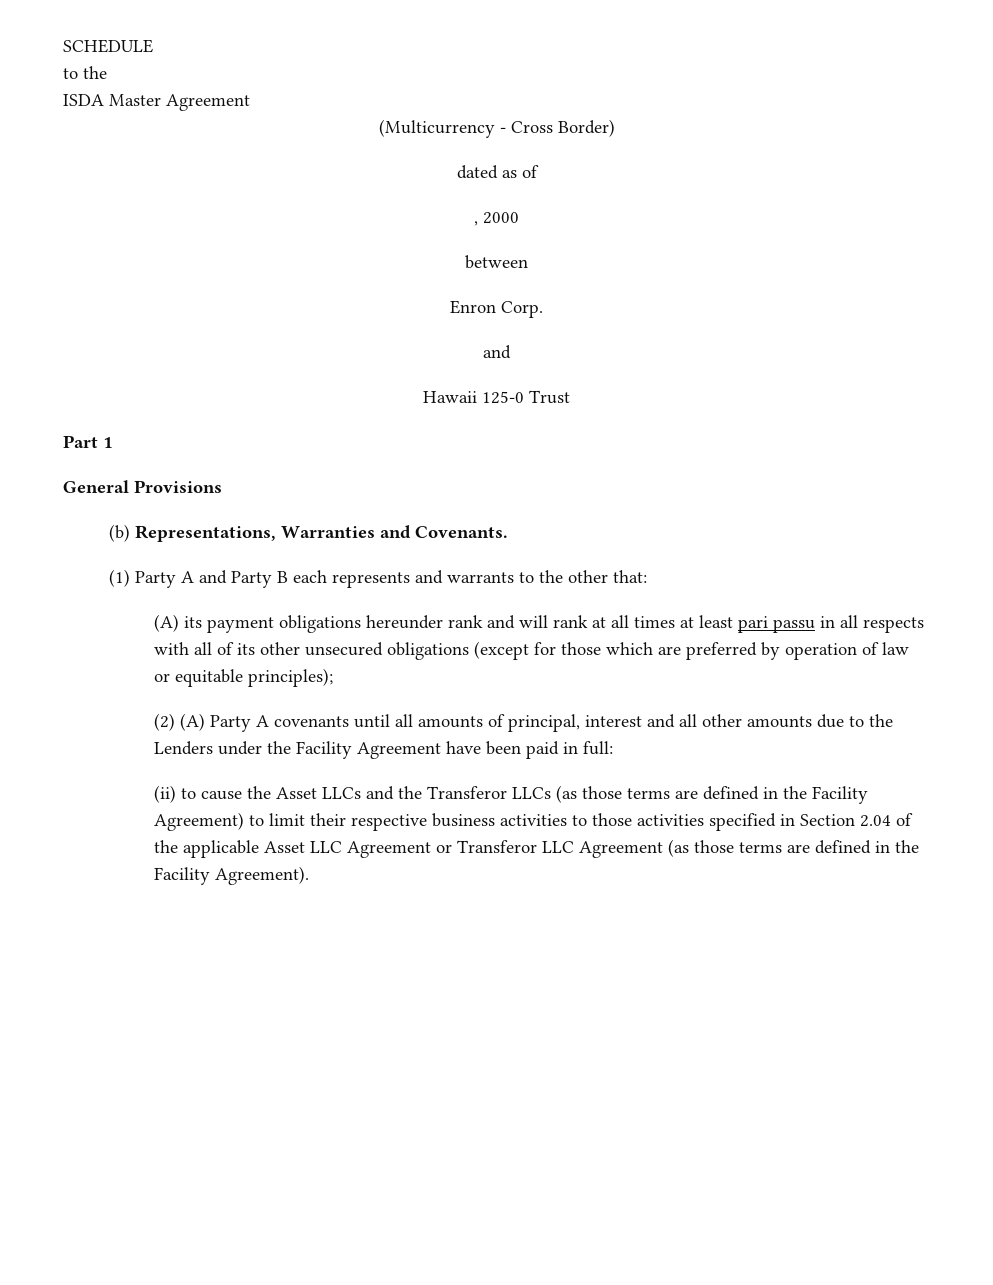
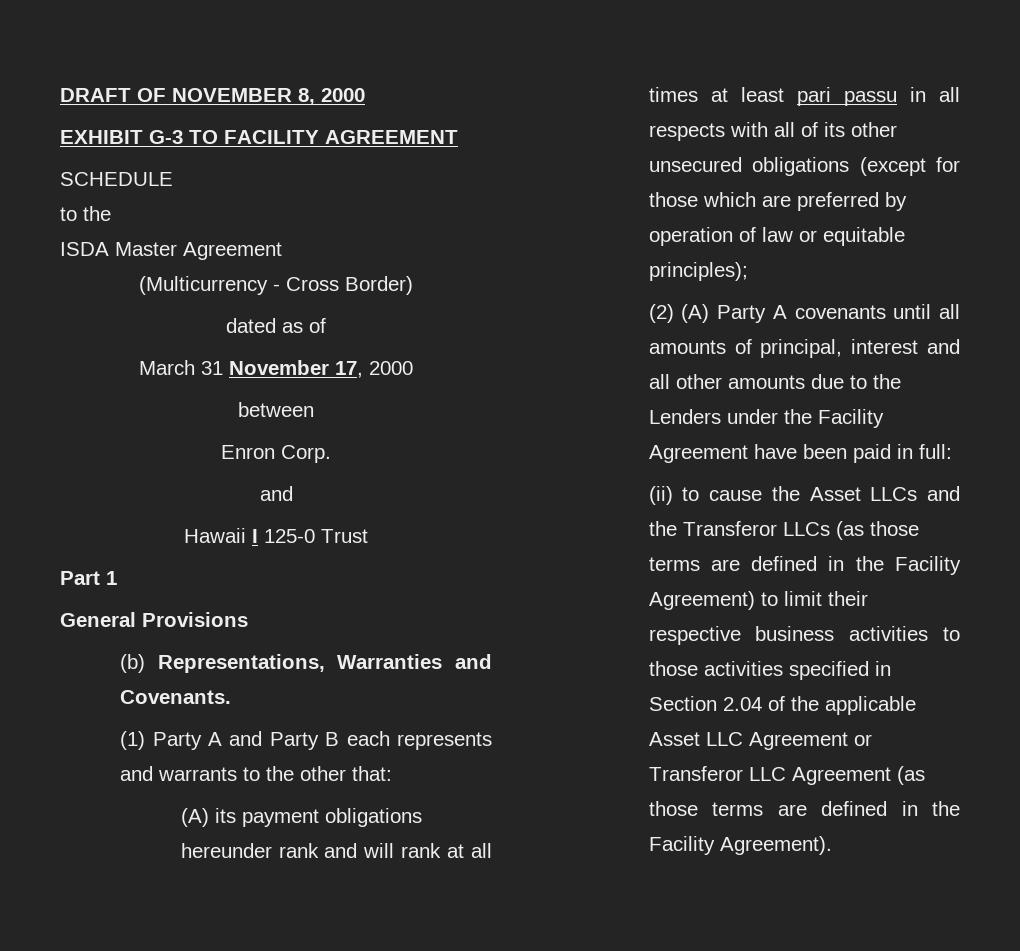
+ DRAFT OF NOVEMBER 8, 2000
+ EXHIBIT G-3 TO FACILITY AGREEMENT
- , 2000
+ March 31 November 17, 2000
- Hawaii 125-0 Trust
+ Hawaii I 125-0 Trust

